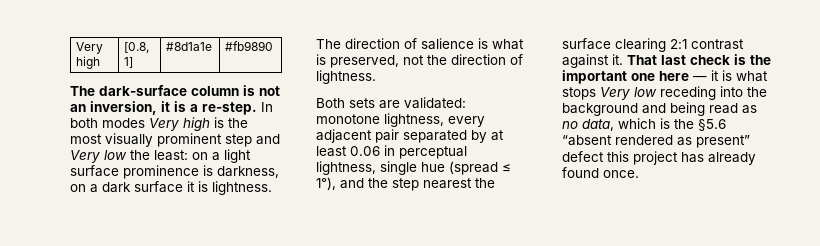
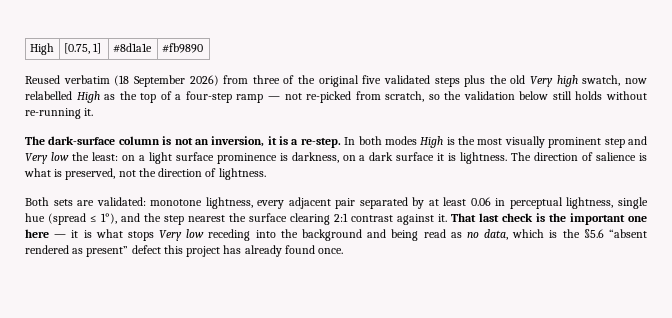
- Very high | [0.8, 1] | #8d1a1e | #fb9890
+ High | [0.75, 1] | #8d1a1e | #fb9890
+ Reused verbatim (18 September 2026) from three of the original five validated steps plus the old Very high swatch, now relabelled High as the top of a four-step ramp — not re-picked from scratch, so the validation below still holds without re-running it.
- In both modes Very high is the most visually prominent step and Very low the least: on a light surface prominence is darkness, on a dark surface it is lightness.
+ In both modes High is the most visually prominent step and Very low the least: on a light surface prominence is darkness, on a dark surface it is lightness.

